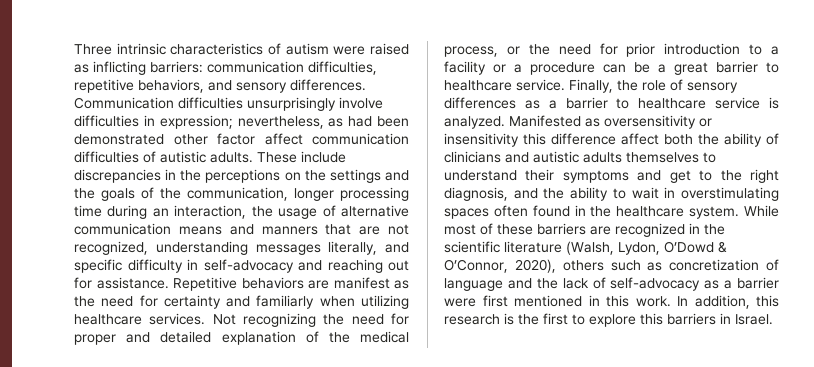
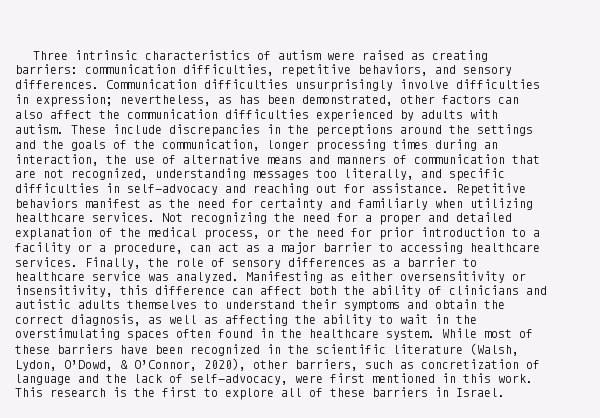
- Three intrinsic characteristics of autism were raised as inflicting barriers: communication difficulties, repetitive behaviors, and sensory differences.
+ Three intrinsic characteristics of autism were raised as creating barriers: communication difficulties, repetitive behaviors, and sensory differences.
- Communication difficulties unsurprisingly involve difficulties in expression; nevertheless, as had been demonstrated other factor affect communication difficulties of autistic adults.
+ Communication difficulties unsurprisingly involve difficulties in expression; nevertheless, as has been demonstrated, other factors can also affect the communication difficulties experienced by adults with autism.
- These include discrepancies in the perceptions on the settings and the goals of the communication, longer processing time during an interaction, the usage of alternative communication means and manners that are not recognized, understanding messages literally, and specific difficulty in self-advocacy and reaching out for assistance.
+ These include discrepancies in the perceptions around the settings and the goals of the communication, longer processing times during an interaction, the use of alternative means and manners of communication that are not recognized, understanding messages too literally, and specific difficulties in self-advocacy and reaching out for assistance.
- Repetitive behaviors are manifest as the need for certainty and familiarly when utilizing healthcare services.
+ Repetitive behaviors manifest as the need for certainty and familiarly when utilizing healthcare services.
- Not recognizing the need for proper and detailed explanation of the medical process, or the need for prior introduction to a facility or a procedure can be a great barrier to healthcare service.
+ Not recognizing the need for a proper and detailed explanation of the medical process, or the need for prior introduction to a facility or a procedure, can act as a major barrier to accessing healthcare services.
- Finally, the role of sensory differences as a barrier to healthcare service is analyzed. Manifested as oversensitivity or insensitivity this difference affect both the ability of clinicians and autistic adults themselves to understand their symptoms and get to the right diagnosis, and the ability to wait in overstimulating spaces often found in the healthcare system.
+ Finally, the role of sensory differences as a barrier to healthcare service was analyzed. Manifesting as either oversensitivity or insensitivity, this difference can affect both the ability of clinicians and autistic adults themselves to understand their symptoms and obtain the correct diagnosis, as well as affecting the ability to wait in the overstimulating spaces often found in the healthcare system.
- While most of these barriers are recognized in the scientific literature (Walsh, Lydon, O’Dowd & O’Connor, 2020), others such as concretization of language and the lack of self-advocacy as a barrier were first mentioned in this work.
+ While most of these barriers have been recognized in the scientific literature (Walsh, Lydon, O’Dowd, & O’Connor, 2020), other barriers, such as concretization of language and the lack of self-advocacy, were first mentioned in this work.
- In addition, this research is the first to explore this barriers in Israel.
+ This research is the first to explore all of these barriers in Israel.

